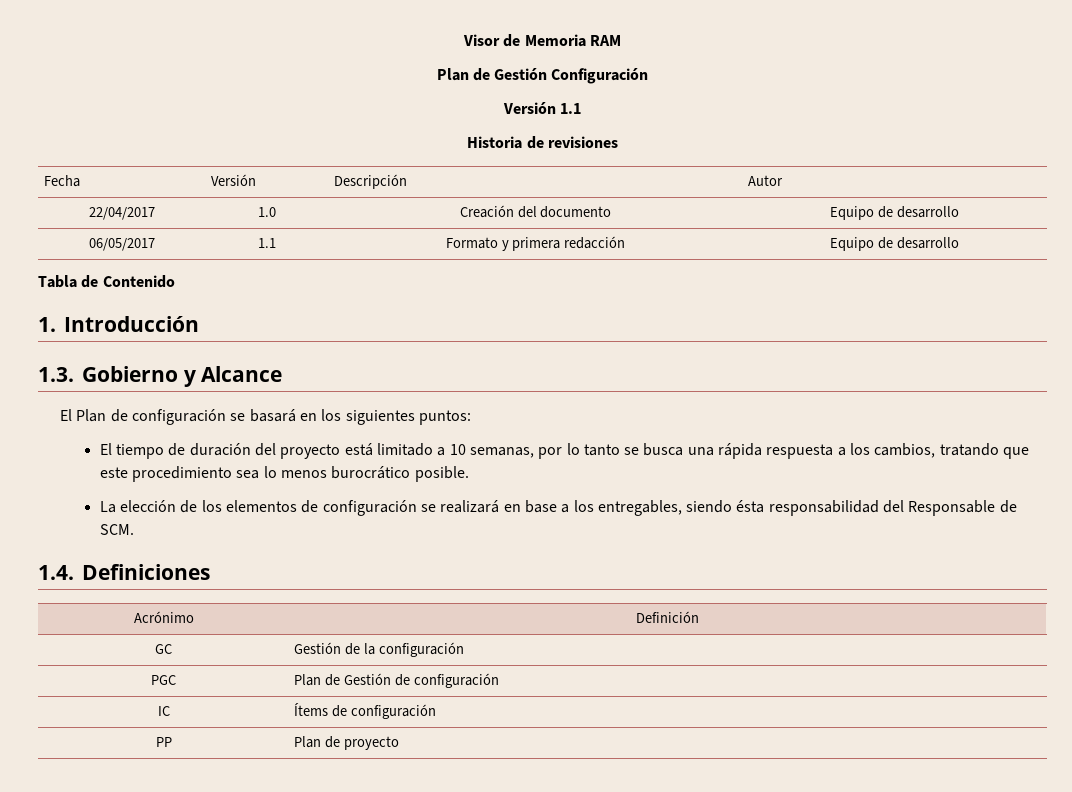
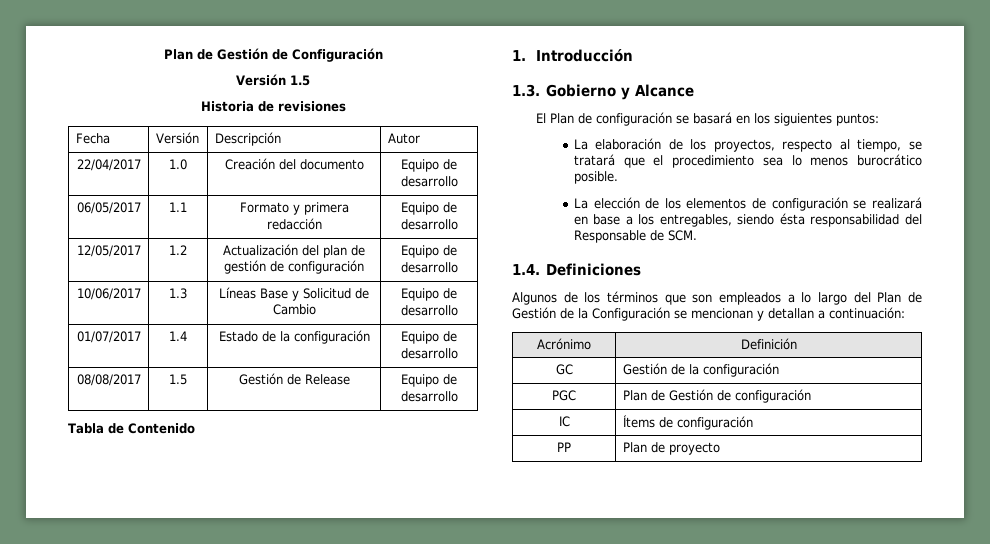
- Visor de Memoria RAM
- Plan de Gestión Configuración
+ Plan de Gestión de Configuración
- Versión 1.1
+ Versión 1.5
+ 12/05/2017 | 1.2 | Actualización del plan de gestión de configuración | Equipo de desarrollo
+ 10/06/2017 | 1.3 | Líneas Base y Solicitud de Cambio | Equipo de desarrollo
+ 01/07/2017 | 1.4 | Estado de la configuración | Equipo de desarrollo
+ 08/08/2017 | 1.5 | Gestión de Release | Equipo de desarrollo
- El tiempo de duración del proyecto está limitado a 10 semanas, por lo tanto se busca una rápida respuesta a los cambios, tratando que este procedimiento sea lo menos burocrático posible.
+ La elaboración de los proyectos, respecto al tiempo, se tratará que el procedimiento sea lo menos burocrático posible.
+ Algunos de los términos que son empleados a lo largo del Plan de Gestión de la Configuración se mencionan y detallan a continuación:

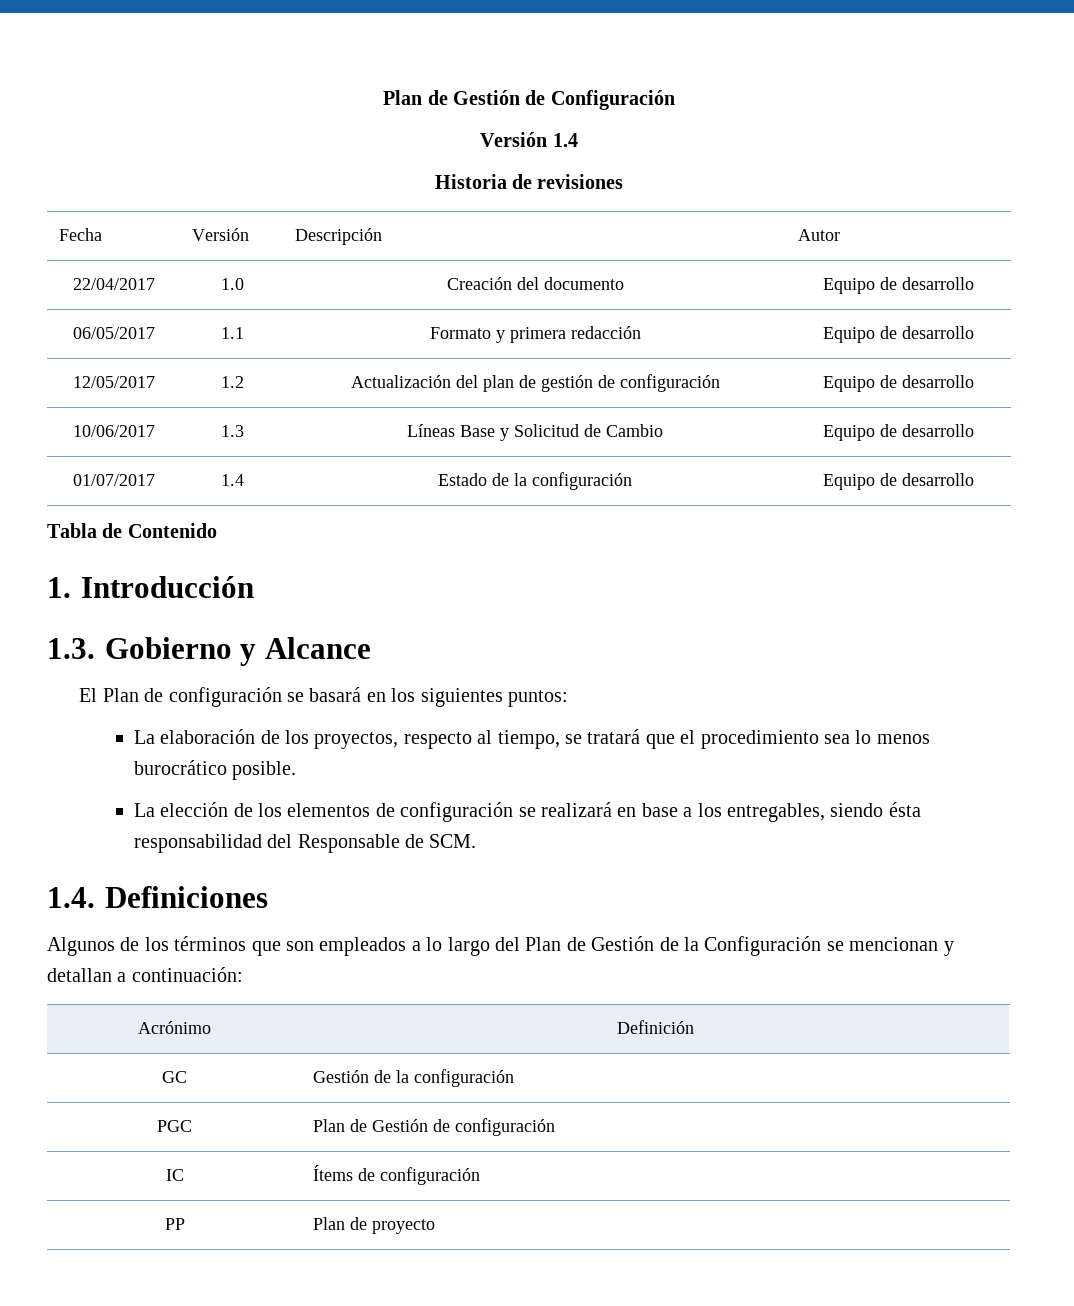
- Versión 1.5
+ Versión 1.4
- 08/08/2017 | 1.5 | Gestión de Release | Equipo de desarrollo

